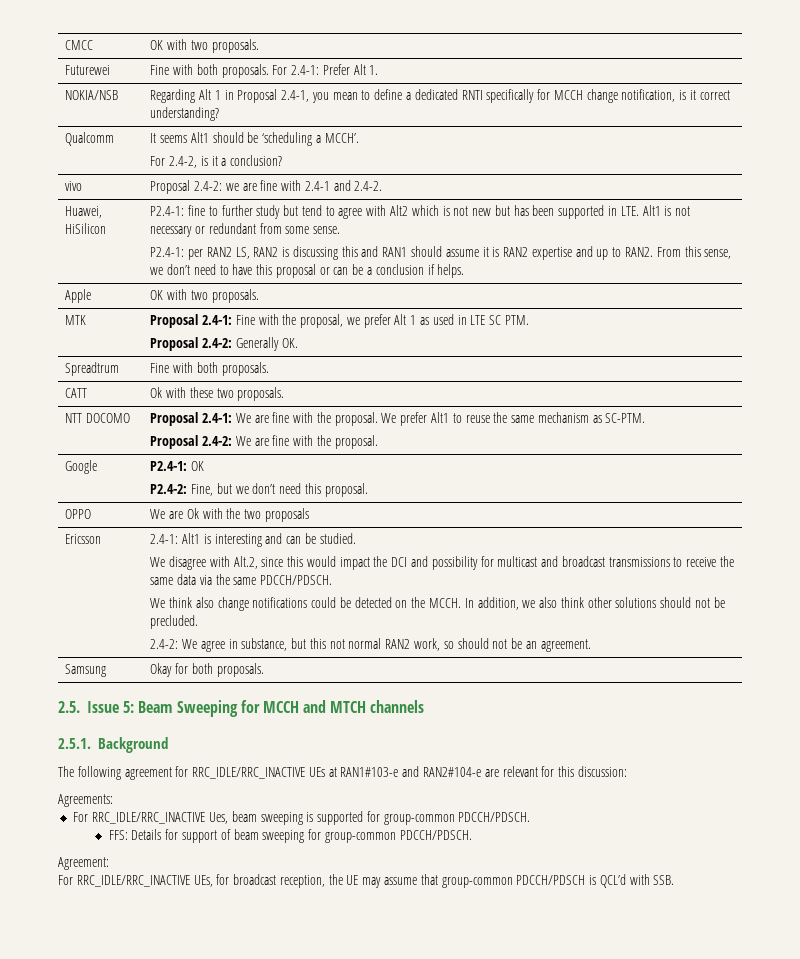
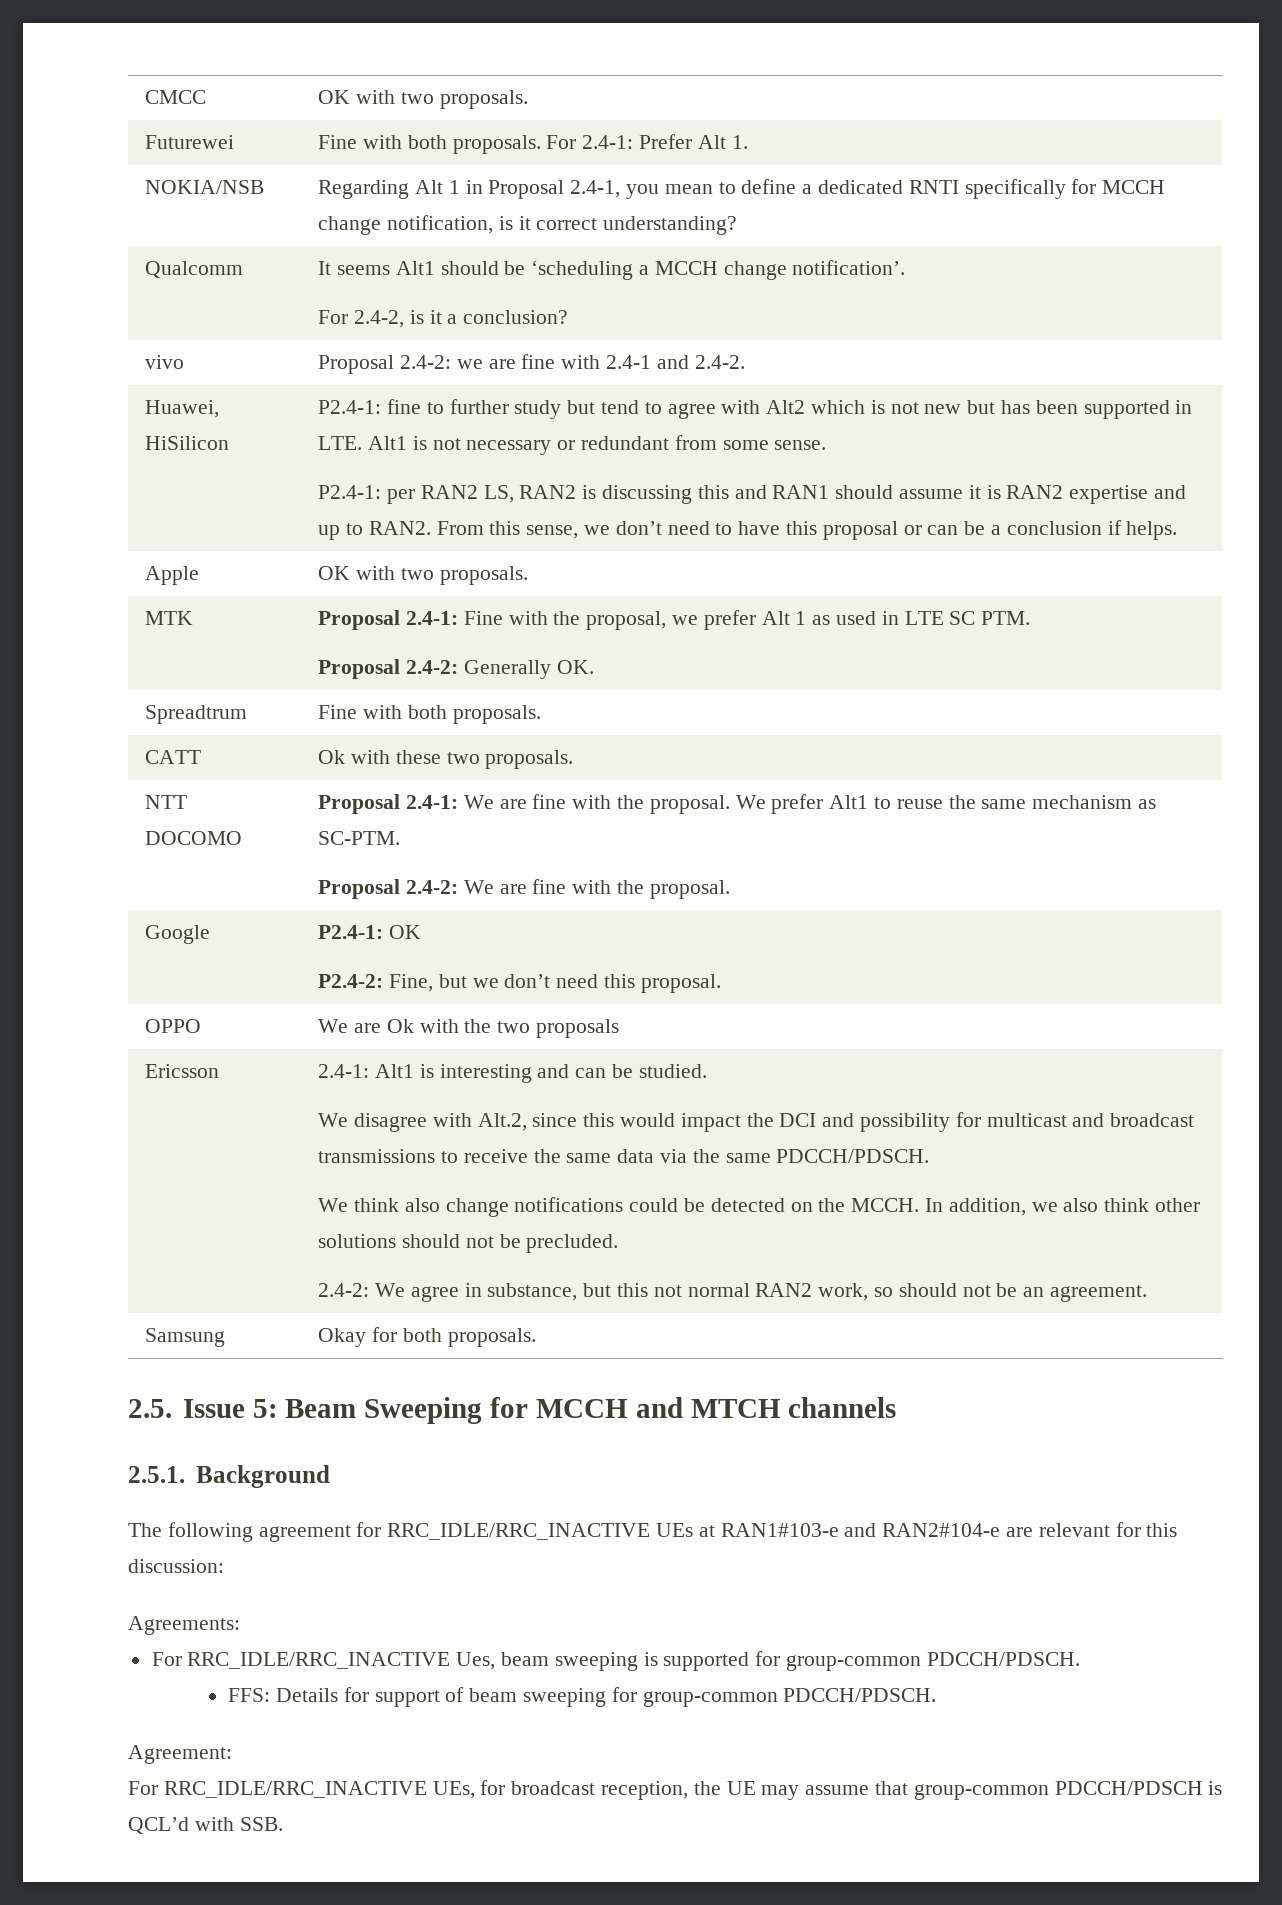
- Qualcomm | It seems Alt1 should be ‘scheduling a MCCH’.
+ Qualcomm | It seems Alt1 should be ‘scheduling a MCCH change notification’.

